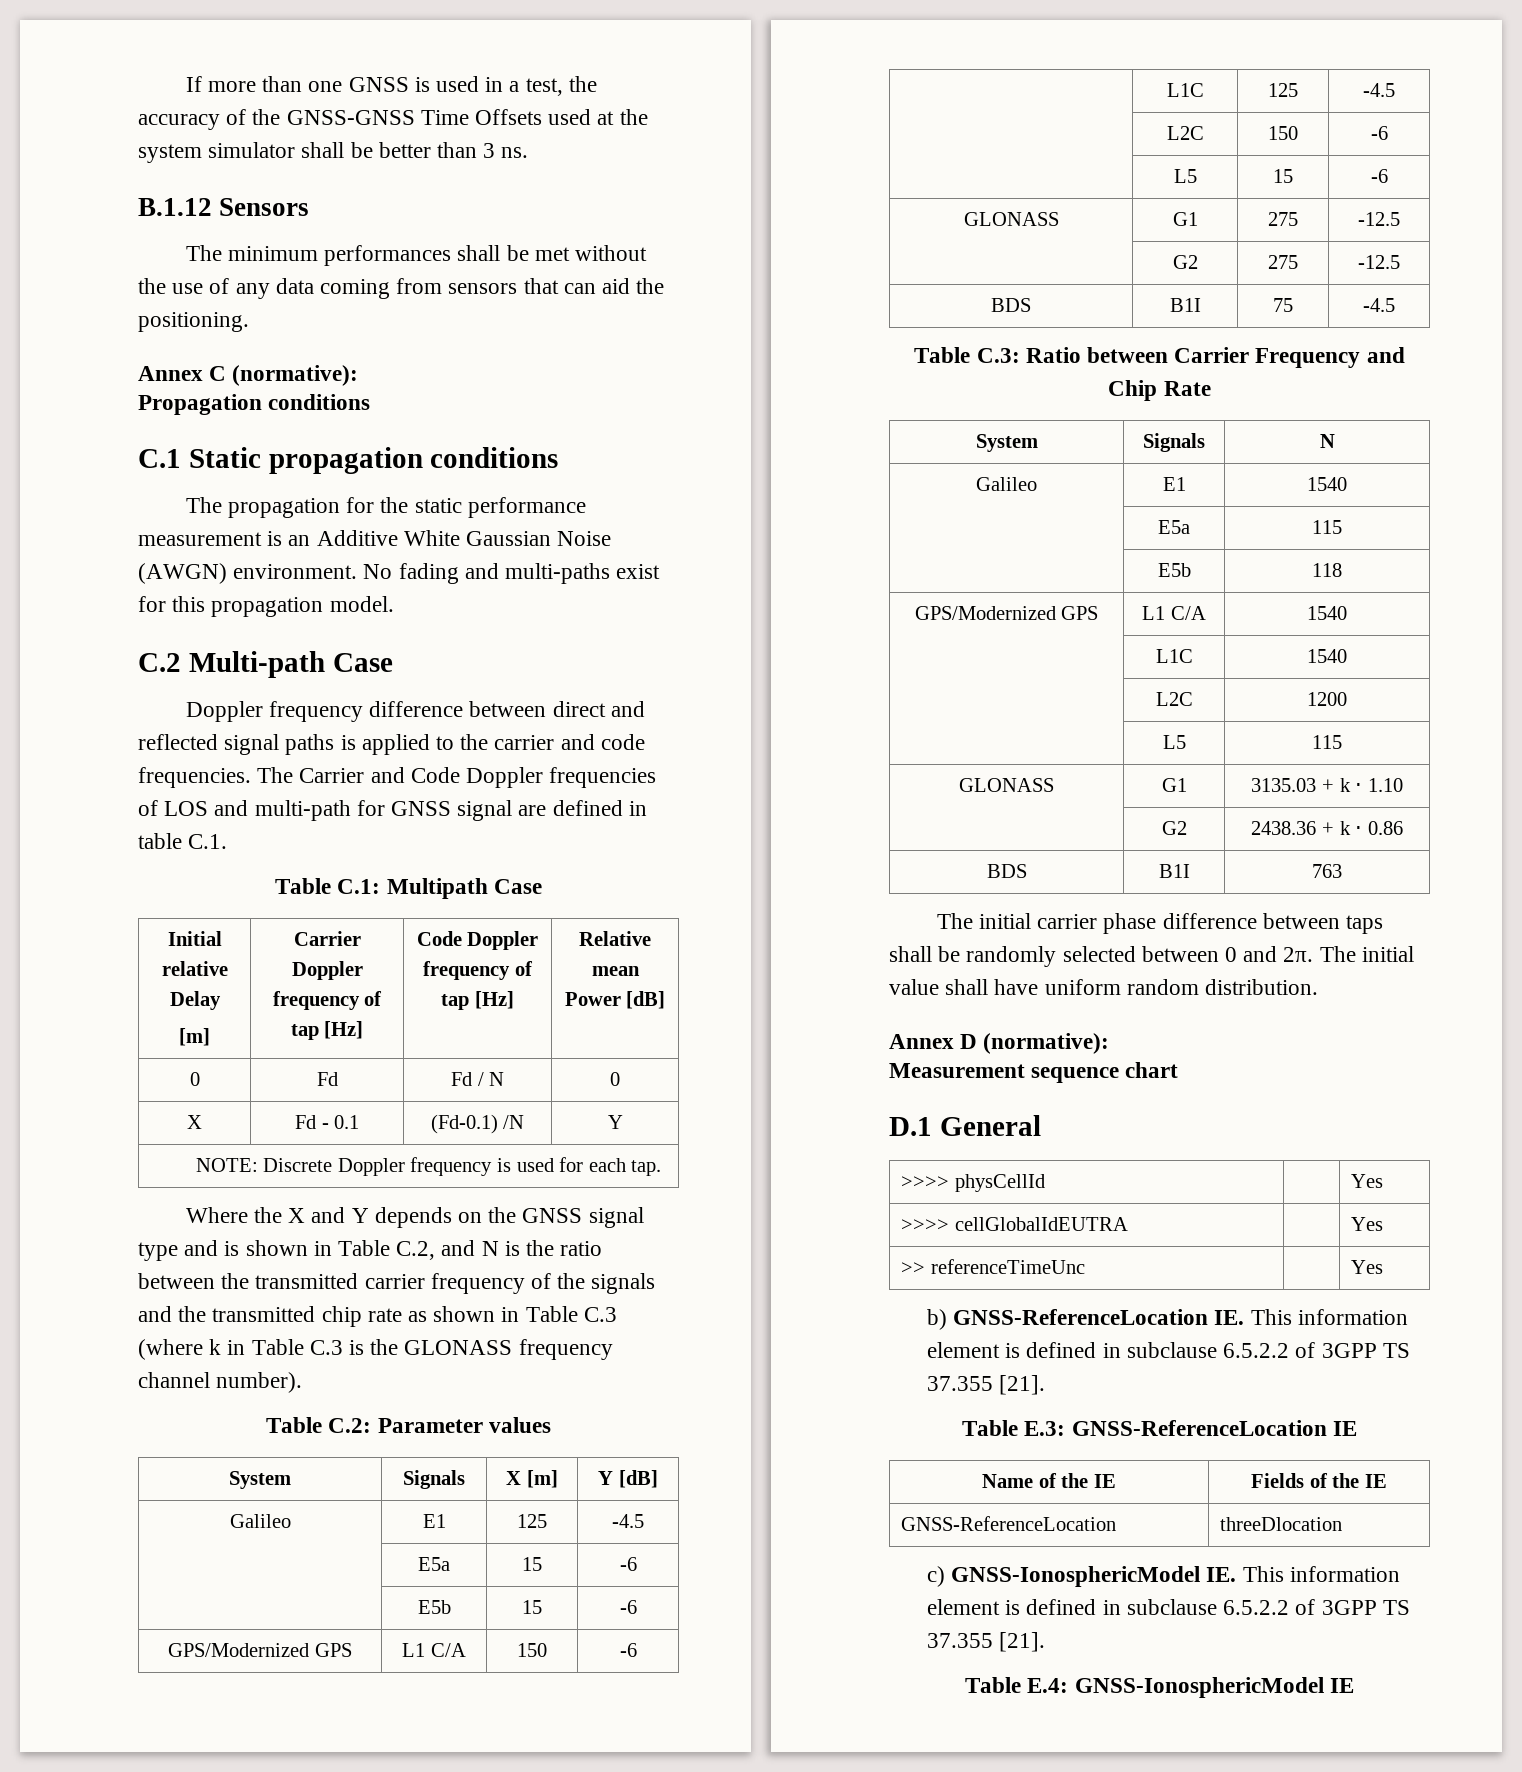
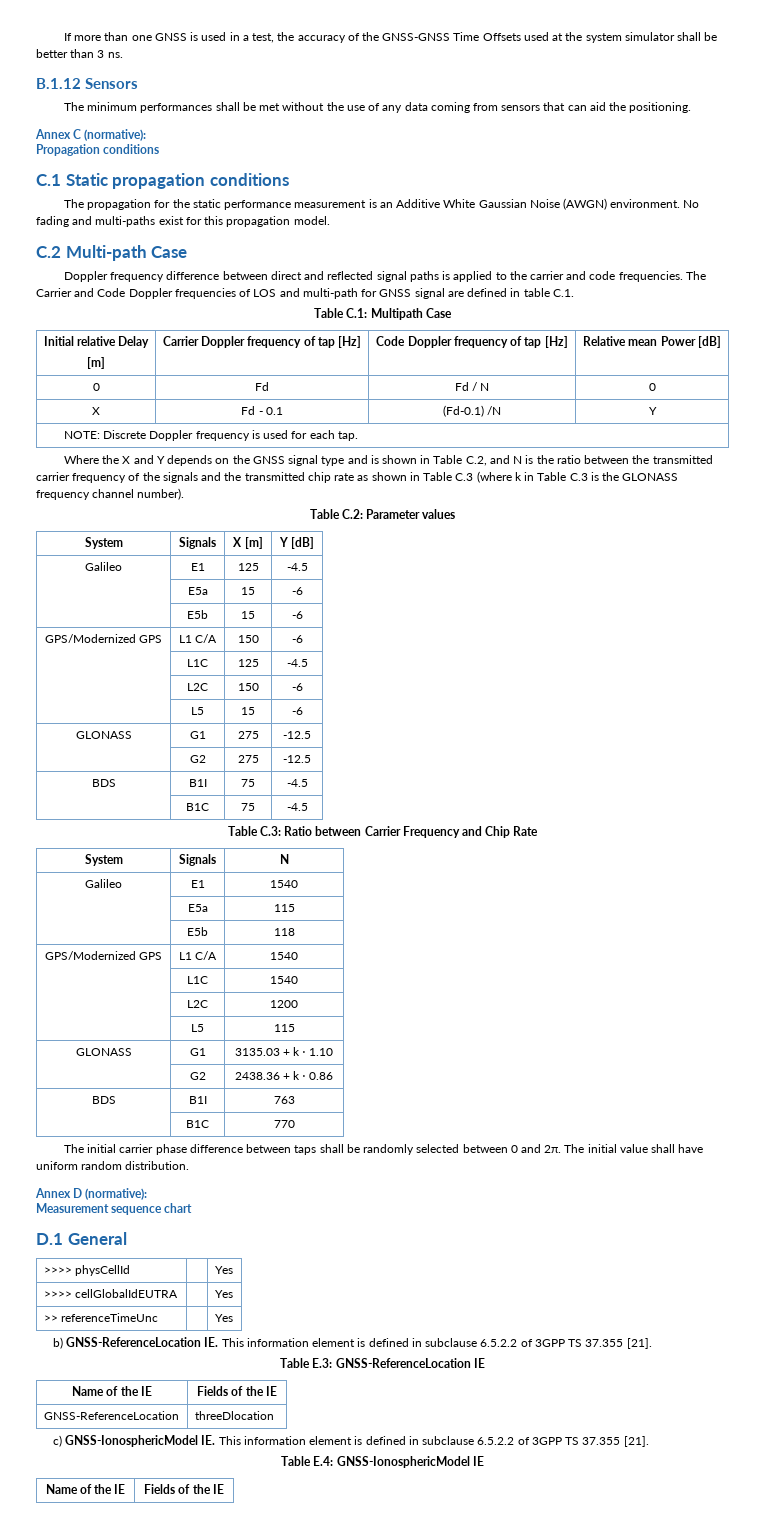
+ | B1C | 75 | -4.5
+ | B1C | 770
  Table E.4: GNSS-IonosphericModel IE
+ Name of the IE | Fields of the IE

